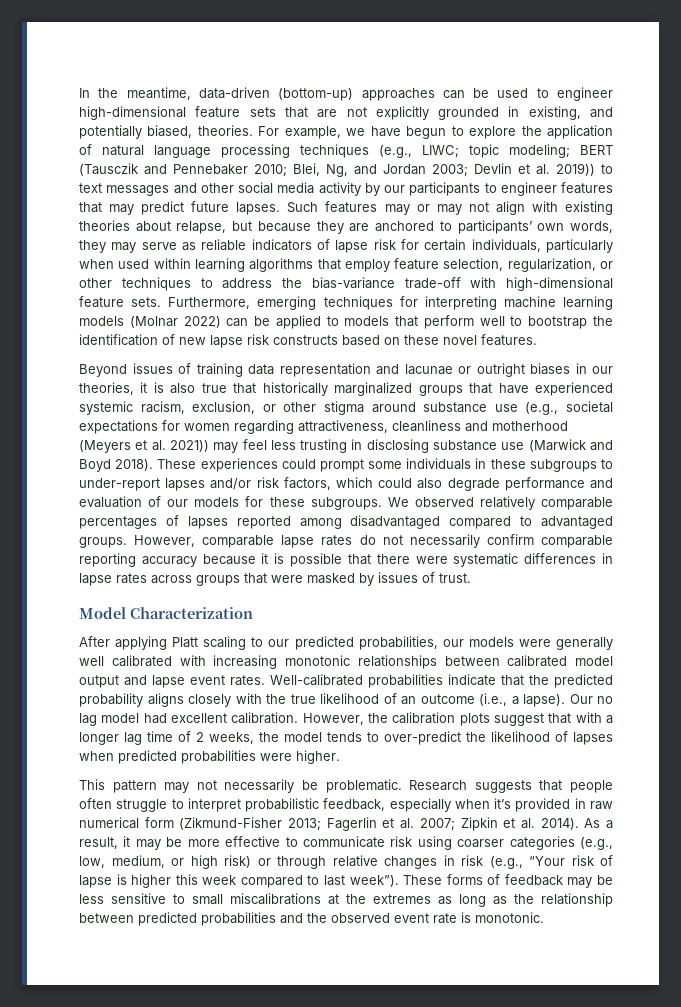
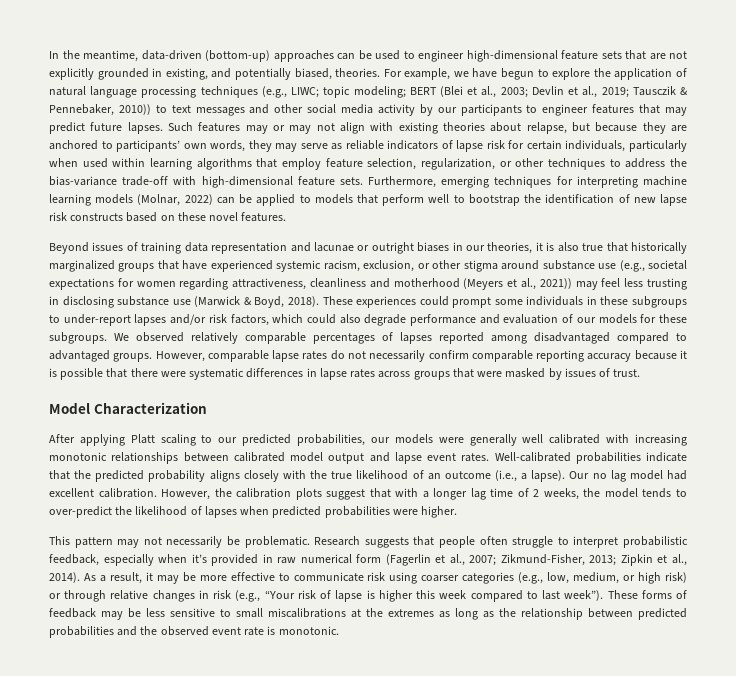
- For example, we have begun to explore the application of natural language processing techniques (e.g., LIWC; topic modeling; BERT (Tausczik and Pennebaker 2010; Blei, Ng, and Jordan 2003; Devlin et al. 2019)) to text messages and other social media activity by our participants to engineer features that may predict future lapses.
+ For example, we have begun to explore the application of natural language processing techniques (e.g., LIWC; topic modeling; BERT (Blei et al., 2003; Devlin et al., 2019; Tausczik & Pennebaker, 2010)) to text messages and other social media activity by our participants to engineer features that may predict future lapses.
- Furthermore, emerging techniques for interpreting machine learning models (Molnar 2022) can be applied to models that perform well to bootstrap the identification of new lapse risk constructs based on these novel features.
+ Furthermore, emerging techniques for interpreting machine learning models (Molnar, 2022) can be applied to models that perform well to bootstrap the identification of new lapse risk constructs based on these novel features.
- Beyond issues of training data representation and lacunae or outright biases in our theories, it is also true that historically marginalized groups that have experienced systemic racism, exclusion, or other stigma around substance use (e.g., societal expectations for women regarding attractiveness, cleanliness and motherhood (Meyers et al. 2021)) may feel less trusting in disclosing substance use (Marwick and Boyd 2018).
+ Beyond issues of training data representation and lacunae or outright biases in our theories, it is also true that historically marginalized groups that have experienced systemic racism, exclusion, or other stigma around substance use (e.g., societal expectations for women regarding attractiveness, cleanliness and motherhood (Meyers et al., 2021)) may feel less trusting in disclosing substance use (Marwick & Boyd, 2018).
- Research suggests that people often struggle to interpret probabilistic feedback, especially when it’s provided in raw numerical form (Zikmund-Fisher 2013; Fagerlin et al. 2007; Zipkin et al. 2014).
+ Research suggests that people often struggle to interpret probabilistic feedback, especially when it’s provided in raw numerical form (Fagerlin et al., 2007; Zikmund-Fisher, 2013; Zipkin et al., 2014).

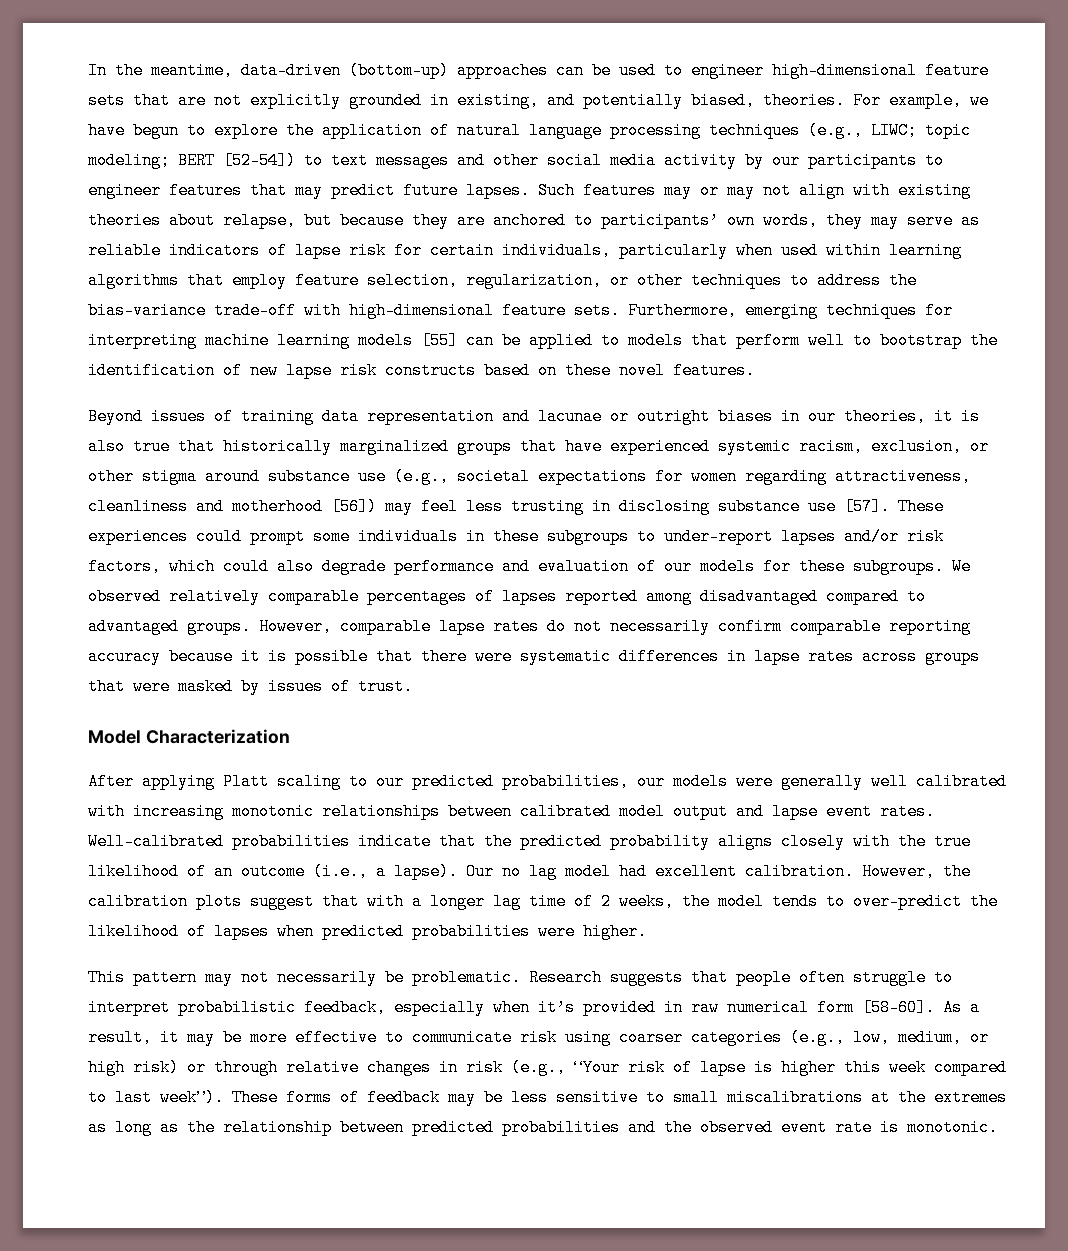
- For example, we have begun to explore the application of natural language processing techniques (e.g., LIWC; topic modeling; BERT (Blei et al., 2003; Devlin et al., 2019; Tausczik & Pennebaker, 2010)) to text messages and other social media activity by our participants to engineer features that may predict future lapses.
+ For example, we have begun to explore the application of natural language processing techniques (e.g., LIWC; topic modeling; BERT [52–54]) to text messages and other social media activity by our participants to engineer features that may predict future lapses.
- Furthermore, emerging techniques for interpreting machine learning models (Molnar, 2022) can be applied to models that perform well to bootstrap the identification of new lapse risk constructs based on these novel features.
+ Furthermore, emerging techniques for interpreting machine learning models [55] can be applied to models that perform well to bootstrap the identification of new lapse risk constructs based on these novel features.
- Beyond issues of training data representation and lacunae or outright biases in our theories, it is also true that historically marginalized groups that have experienced systemic racism, exclusion, or other stigma around substance use (e.g., societal expectations for women regarding attractiveness, cleanliness and motherhood (Meyers et al., 2021)) may feel less trusting in disclosing substance use (Marwick & Boyd, 2018).
+ Beyond issues of training data representation and lacunae or outright biases in our theories, it is also true that historically marginalized groups that have experienced systemic racism, exclusion, or other stigma around substance use (e.g., societal expectations for women regarding attractiveness, cleanliness and motherhood [56]) may feel less trusting in disclosing substance use [57].
- Research suggests that people often struggle to interpret probabilistic feedback, especially when it’s provided in raw numerical form (Fagerlin et al., 2007; Zikmund-Fisher, 2013; Zipkin et al., 2014).
+ Research suggests that people often struggle to interpret probabilistic feedback, especially when it’s provided in raw numerical form [58–60].

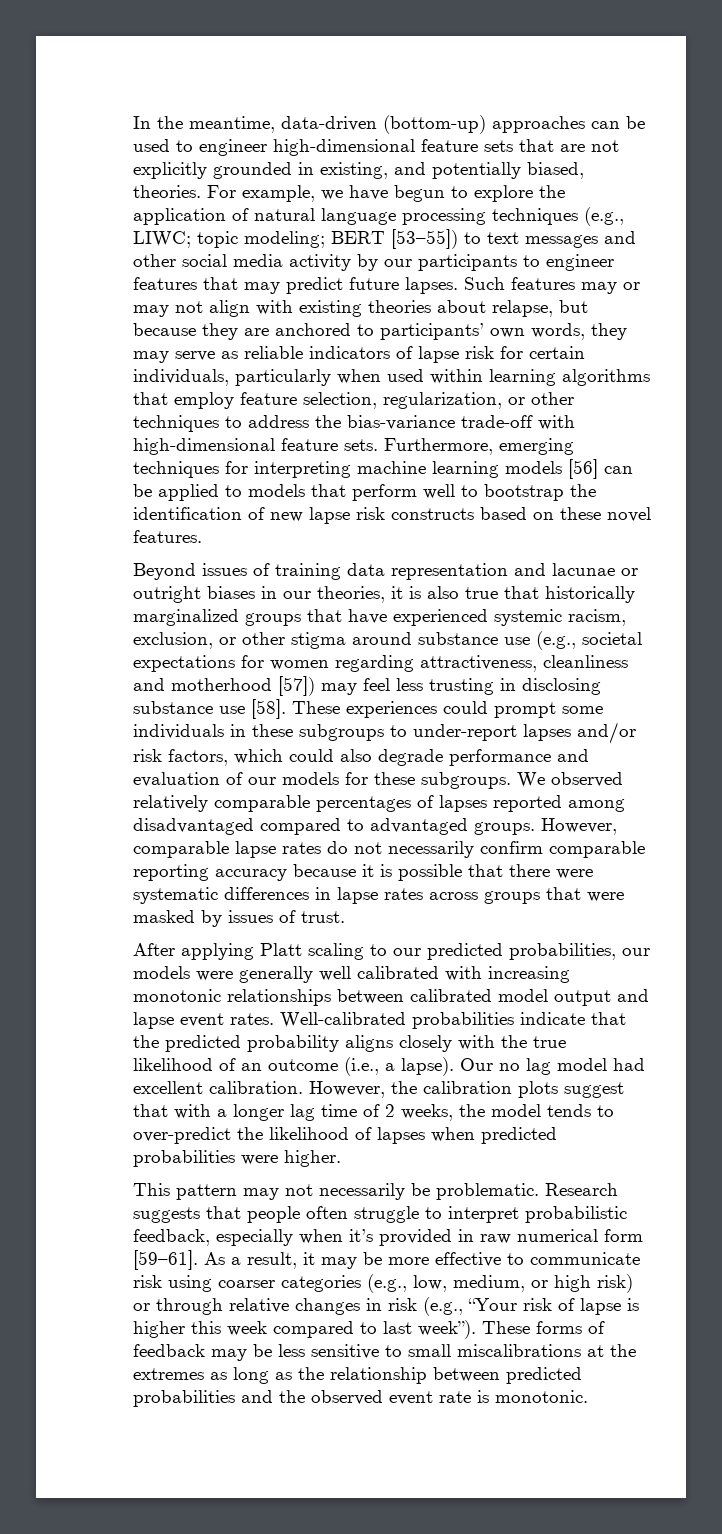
- For example, we have begun to explore the application of natural language processing techniques (e.g., LIWC; topic modeling; BERT [52–54]) to text messages and other social media activity by our participants to engineer features that may predict future lapses.
+ For example, we have begun to explore the application of natural language processing techniques (e.g., LIWC; topic modeling; BERT [53–55]) to text messages and other social media activity by our participants to engineer features that may predict future lapses.
- Furthermore, emerging techniques for interpreting machine learning models [55] can be applied to models that perform well to bootstrap the identification of new lapse risk constructs based on these novel features.
+ Furthermore, emerging techniques for interpreting machine learning models [56] can be applied to models that perform well to bootstrap the identification of new lapse risk constructs based on these novel features.
- Beyond issues of training data representation and lacunae or outright biases in our theories, it is also true that historically marginalized groups that have experienced systemic racism, exclusion, or other stigma around substance use (e.g., societal expectations for women regarding attractiveness, cleanliness and motherhood [56]) may feel less trusting in disclosing substance use [57].
+ Beyond issues of training data representation and lacunae or outright biases in our theories, it is also true that historically marginalized groups that have experienced systemic racism, exclusion, or other stigma around substance use (e.g., societal expectations for women regarding attractiveness, cleanliness and motherhood [57]) may feel less trusting in disclosing substance use [58].
- Model Characterization
- Research suggests that people often struggle to interpret probabilistic feedback, especially when it’s provided in raw numerical form [58–60].
+ Research suggests that people often struggle to interpret probabilistic feedback, especially when it’s provided in raw numerical form [59–61].

